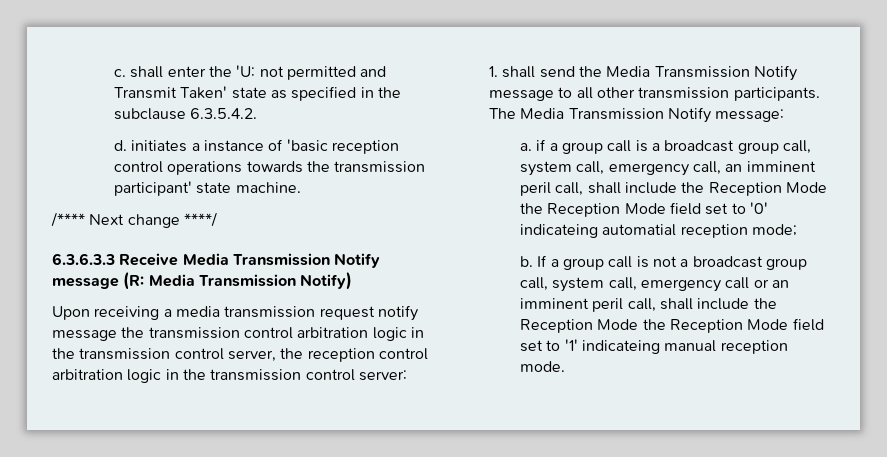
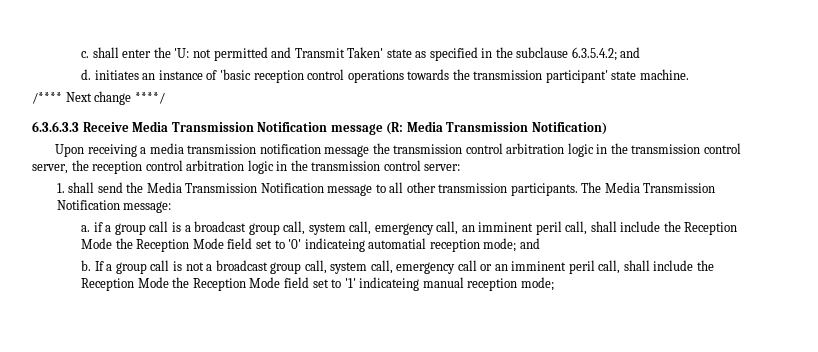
- c. shall enter the 'U: not permitted and Transmit Taken' state as specified in the subclause 6.3.5.4.2.
+ c. shall enter the 'U: not permitted and Transmit Taken' state as specified in the subclause 6.3.5.4.2; and
- d. initiates a instance of 'basic reception control operations towards the transmission participant' state machine.
+ d. initiates an instance of 'basic reception control operations towards the transmission participant' state machine.
- 6.3.6.3.3 Receive Media Transmission Notify message (R: Media Transmission Notify)
+ 6.3.6.3.3 Receive Media Transmission Notification message (R: Media Transmission Notification)
- Upon receiving a media transmission request notify message the transmission control arbitration logic in the transmission control server, the reception control arbitration logic in the transmission control server:
+ Upon receiving a media transmission notification message the transmission control arbitration logic in the transmission control server, the reception control arbitration logic in the transmission control server:
- 1. shall send the Media Transmission Notify message to all other transmission participants.
+ 1. shall send the Media Transmission Notification message to all other transmission participants.
- The Media Transmission Notify message:
+ The Media Transmission Notification message:
- a. if a group call is a broadcast group call, system call, emergency call, an imminent peril call, shall include the Reception Mode the Reception Mode field set to '0' indicateing automatial reception mode;
+ a. if a group call is a broadcast group call, system call, emergency call, an imminent peril call, shall include the Reception Mode the Reception Mode field set to '0' indicateing automatial reception mode; and
- If a group call is not a broadcast group call, system call, emergency call or an imminent peril call, shall include the Reception Mode the Reception Mode field set to '1' indicateing manual reception mode.
+ If a group call is not a broadcast group call, system call, emergency call or an imminent peril call, shall include the Reception Mode the Reception Mode field set to '1' indicateing manual reception mode;

